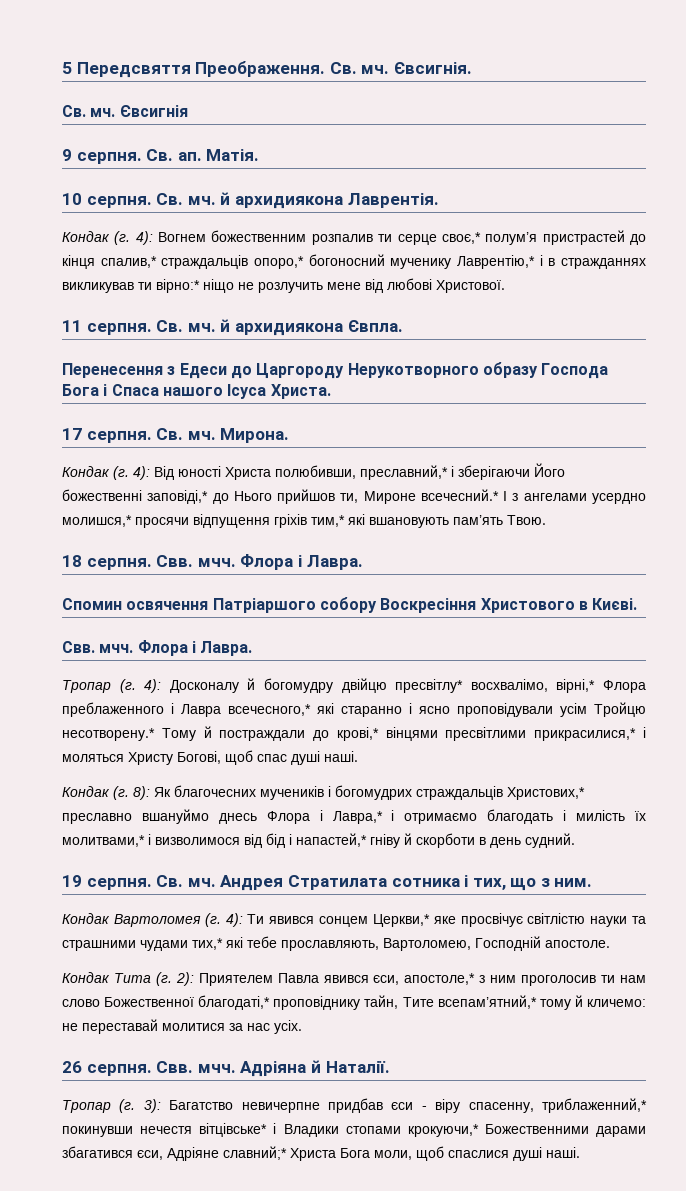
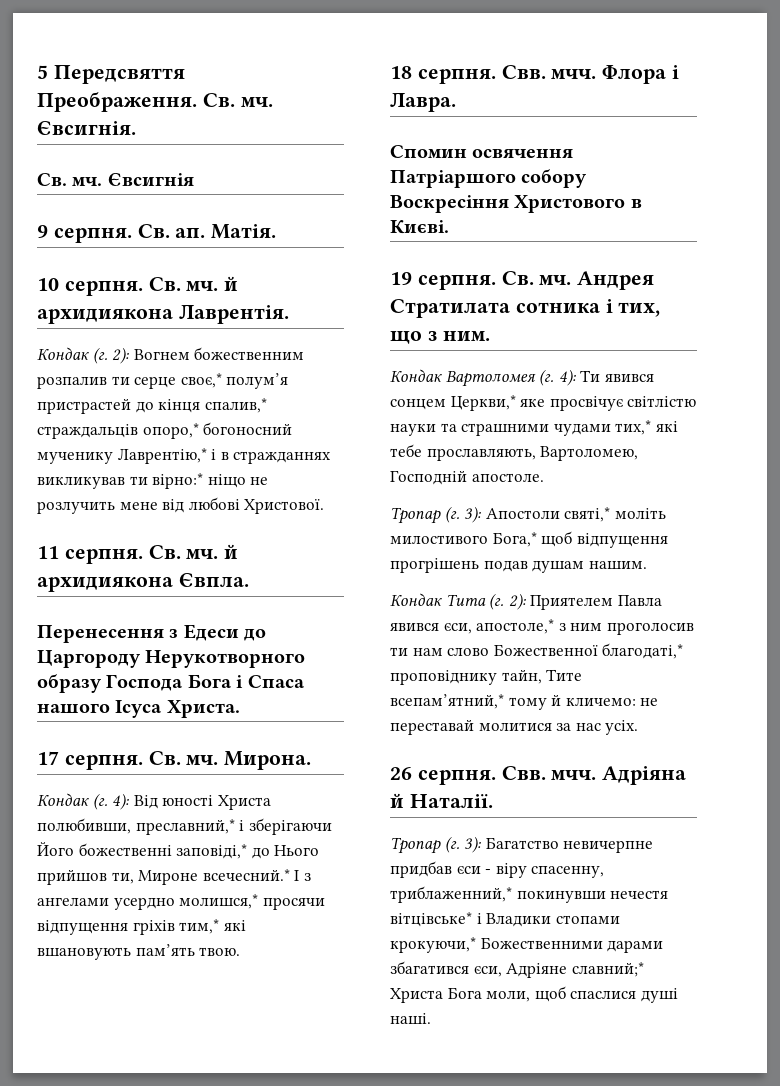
- Кондак (г. 4): Вогнем божественним розпалив ти серце своє,* полум’я пристрастей до кінця спалив,* страждальців опоро,* богоносний мученику Лаврентію,* і в стражданнях викликував ти вірно:* ніщо не розлучить мене від любові Христової.
+ Кондак (г. 2): Вогнем божественним розпалив ти серце своє,* полум’я пристрастей до кінця спалив,* страждальців опоро,* богоносний мученику Лаврентію,* і в стражданнях викликував ти вірно:* ніщо не розлучить мене від любові Христової.
- Кондак (г. 4): Від юності Христа полюбивши, преславний,* і зберігаючи Його божественні заповіді,* до Нього прийшов ти, Мироне всечесний.* І з ангелами усердно молишся,* просячи відпущення гріхів тим,* які вшановують пам’ять Твою.
+ Кондак (г. 4): Від юності Христа полюбивши, преславний,* і зберігаючи Його божественні заповіді,* до Нього прийшов ти, Мироне всечесний.* І з ангелами усердно молишся,* просячи відпущення гріхів тим,* які вшановують пам’ять твою.
  Спомин освячення Патріаршого собору Воскресіння Христового в Києві.
- Свв. мчч. Флора і Лавра.
- Тропар (г. 4): Досконалу й богомудру двійцю пресвітлу* восхвалімо, вірні,* Флора преблаженного і Лавра всечесного,* які старанно і ясно проповідували усім Тройцю несотворену.* Тому й постраждали до крові,* вінцями пресвітлими прикрасилися,* і моляться Христу Богові, щоб спас душі наші.
- Кондак (г. 8): Як благочесних мучеників і богомудрих страждальців Христових,* преславно вшануймо днесь Флора і Лавра,* і отримаємо благодать і милість їх молитвами,* і визволимося від бід і напастей,* гніву й скорботи в день судний.
+ Тропар (г. 3): Апостоли святі,* моліть милостивого Бога,* щоб відпущення прогрішень подав душам нашим.

